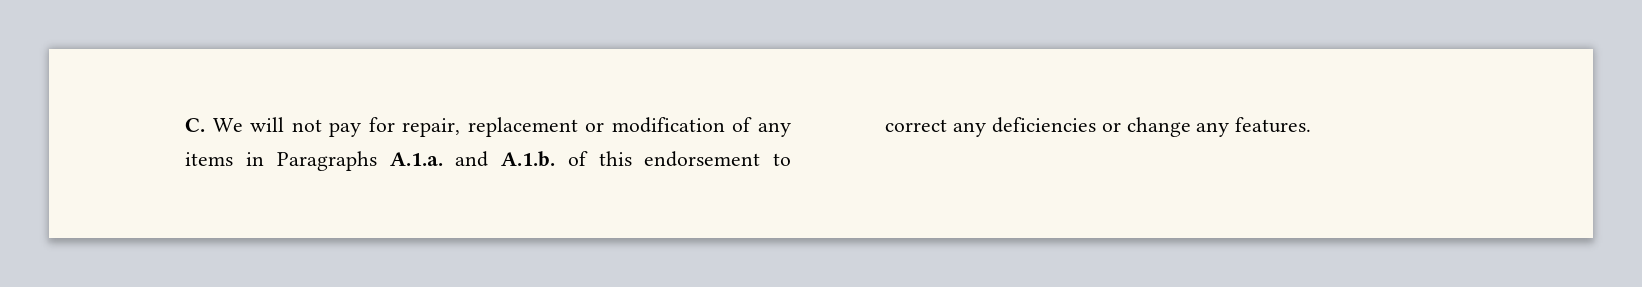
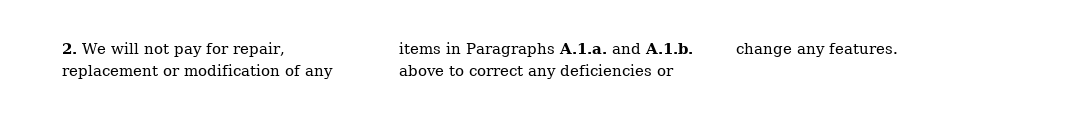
- C. We will not pay for repair, replacement or modification of any items in Paragraphs A.1.a. and A.1.b. of this endorsement to correct any deficiencies or change any features.
+ 2. We will not pay for repair, replacement or modification of any items in Paragraphs A.1.a. and A.1.b. above to correct any deficiencies or change any features.

